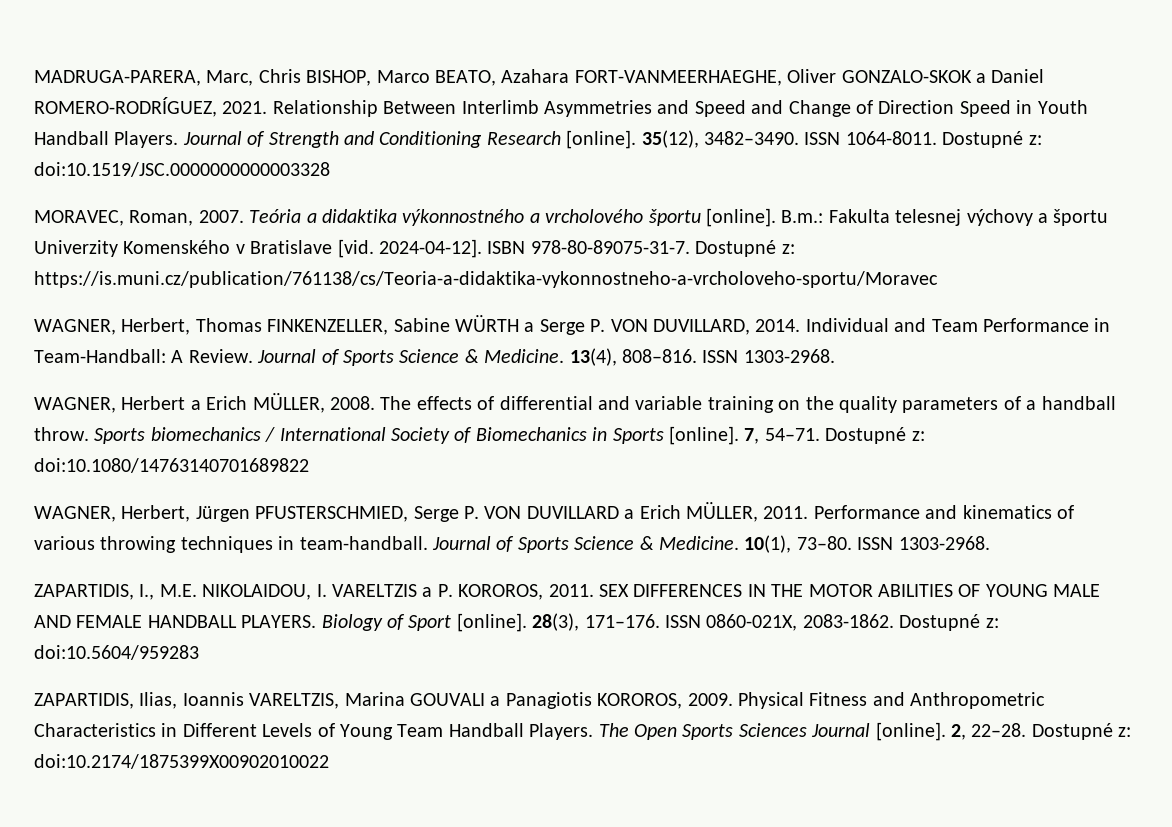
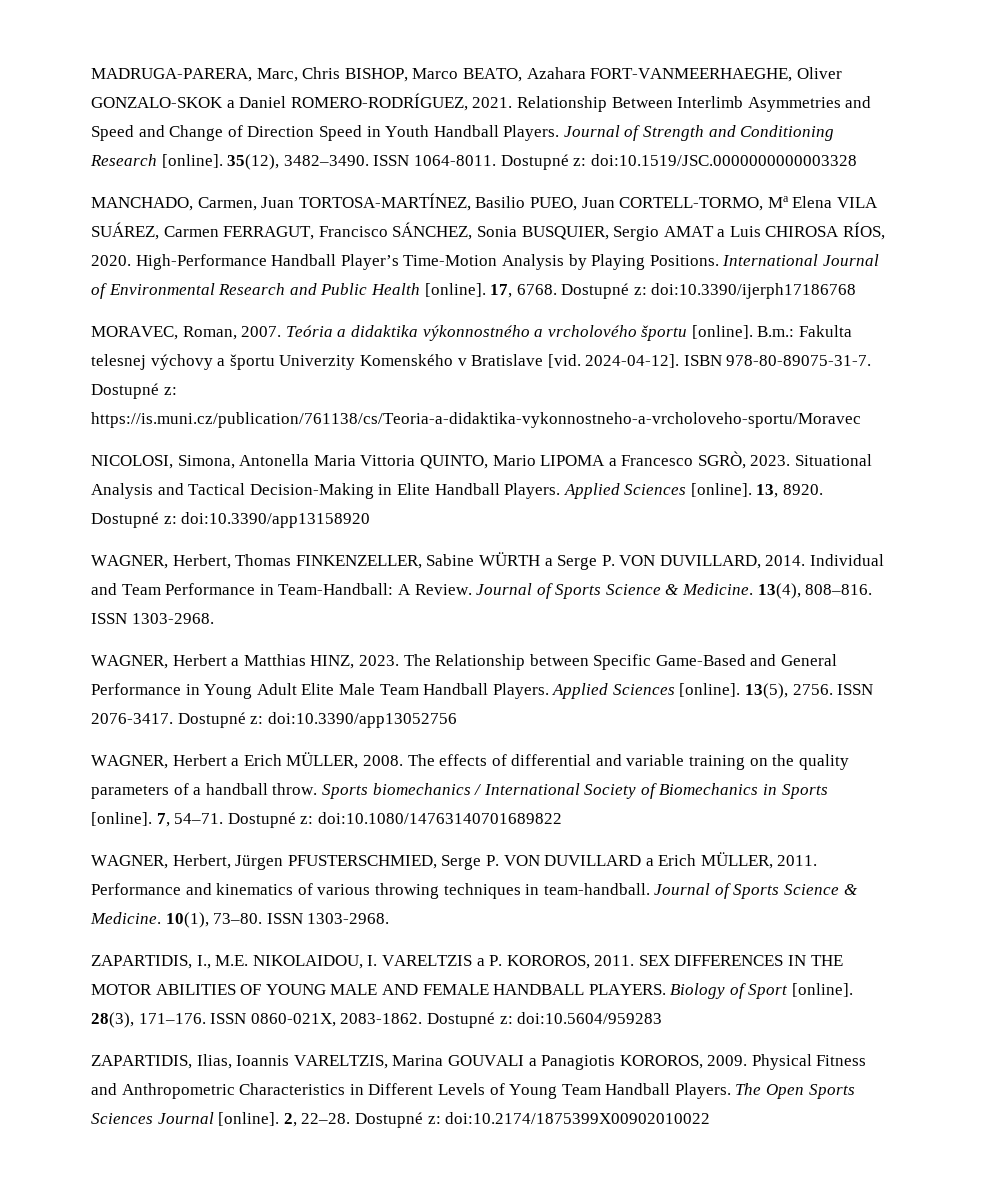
+ MANCHADO, Carmen, Juan TORTOSA-MARTÍNEZ, Basilio PUEO, Juan CORTELL-TORMO, Ma Elena VILA SUÁREZ, Carmen FERRAGUT, Francisco SÁNCHEZ, Sonia BUSQUIER, Sergio AMAT a Luis CHIROSA RÍOS, 2020. High-Performance Handball Player’s Time-Motion Analysis by Playing Positions. International Journal of Environmental Research and Public Health [online]. 17, 6768. Dostupné z: doi:10.3390/ijerph17186768
+ NICOLOSI, Simona, Antonella Maria Vittoria QUINTO, Mario LIPOMA a Francesco SGRÒ, 2023. Situational Analysis and Tactical Decision-Making in Elite Handball Players. Applied Sciences [online]. 13, 8920. Dostupné z: doi:10.3390/app13158920
+ WAGNER, Herbert a Matthias HINZ, 2023. The Relationship between Specific Game-Based and General Performance in Young Adult Elite Male Team Handball Players. Applied Sciences [online]. 13(5), 2756. ISSN 2076-3417. Dostupné z: doi:10.3390/app13052756

